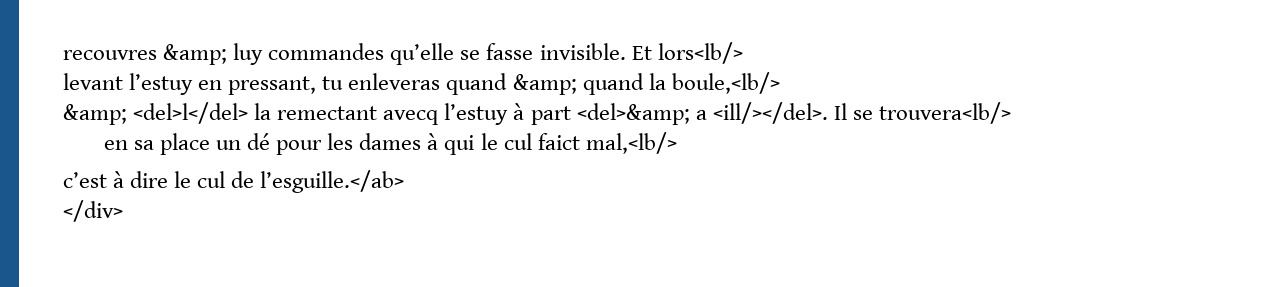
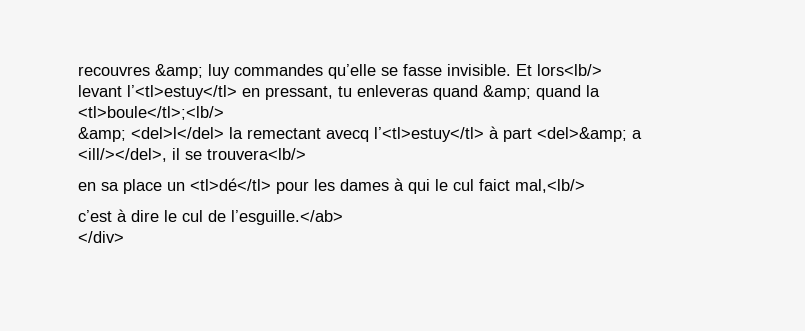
- levant l’estuy en pressant, tu enleveras quand &amp; quand la boule,<lb/>
+ levant l’<tl>estuy</tl> en pressant, tu enleveras quand &amp; quand la <tl>boule</tl>;<lb/>
- &amp; <del>l</del> la remectant avecq l’estuy à part <del>&amp; a <ill/></del>. Il se trouvera<lb/>
+ &amp; <del>l</del> la remectant avecq l’<tl>estuy</tl> à part <del>&amp; a <ill/></del>, il se trouvera<lb/>
- en sa place un dé pour les dames à qui le cul faict mal,<lb/>
+ en sa place un <tl>dé</tl> pour les dames à qui le cul faict mal,<lb/>

